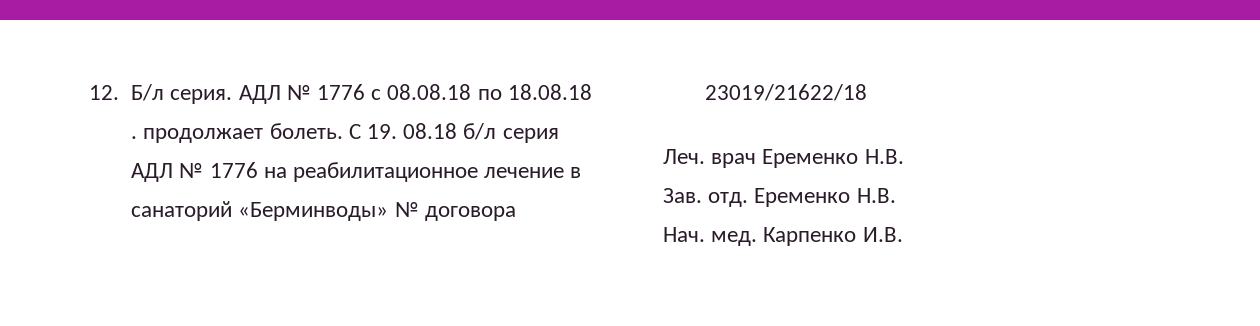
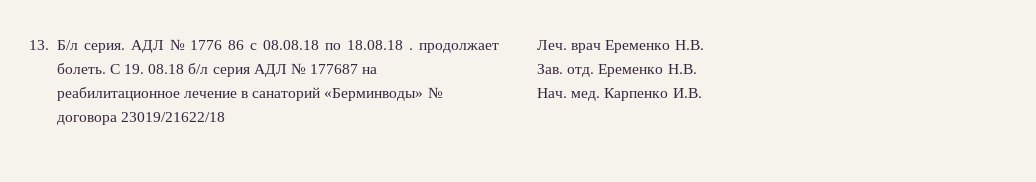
- 12. Б/л серия.
+ 13. Б/л серия.
- АДЛ № 1776 с 08.08.18 по 18.08.18 . продолжает болеть.
+ АДЛ № 1776 86 с 08.08.18 по 18.08.18 . продолжает болеть.
- С 19. 08.18 б/л серия АДЛ № 1776 на реабилитационное лечение в санаторий «Берминводы» № договора 23019/21622/18
+ С 19. 08.18 б/л серия АДЛ № 177687 на реабилитационное лечение в санаторий «Берминводы» № договора 23019/21622/18

